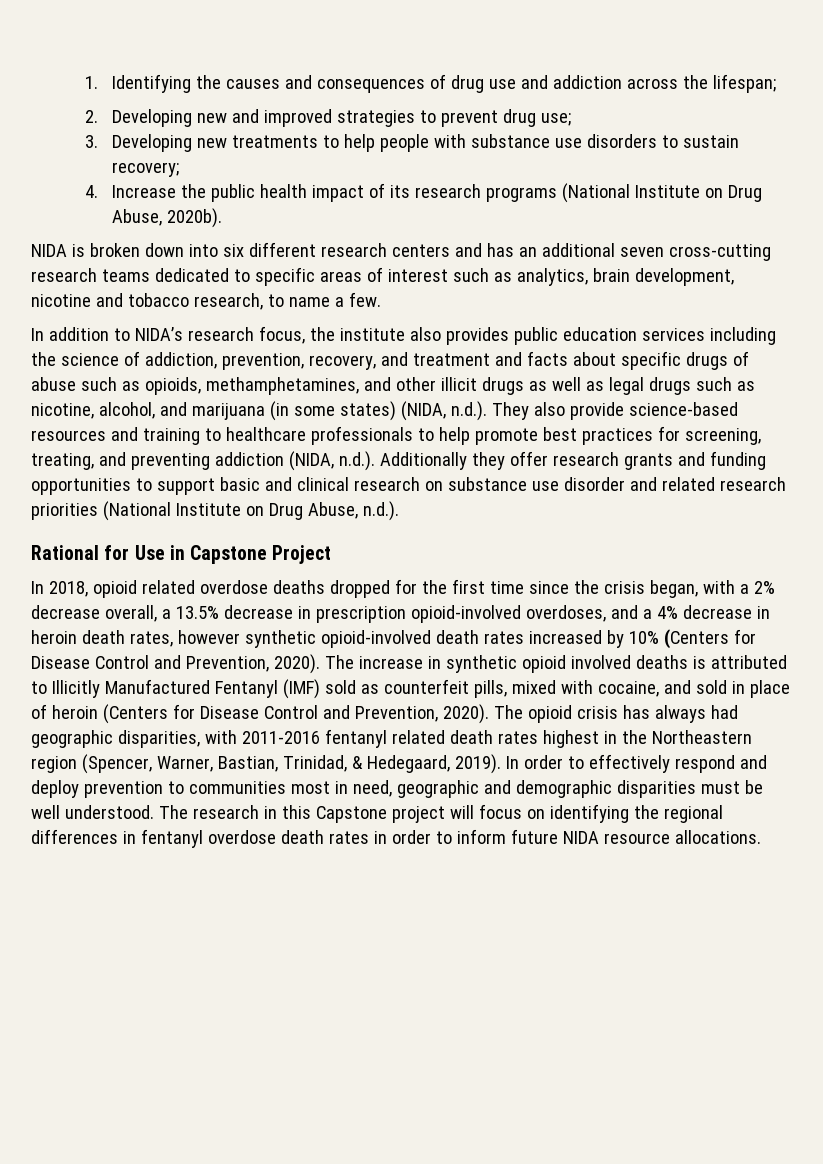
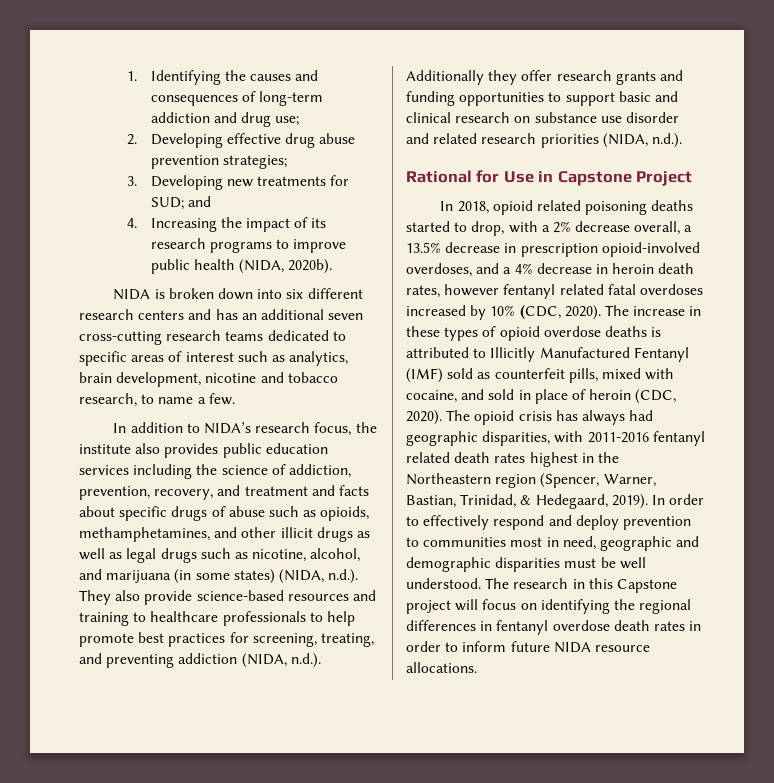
- 1. Identifying the causes and consequences of drug use and addiction across the lifespan;
- 2. Developing new and improved strategies to prevent drug use;
- 3. Developing new treatments to help people with substance use disorders to sustain recovery;
- 4. Increase the public health impact of its research programs (National Institute on Drug Abuse, 2020b).
+ 1. Identifying the causes and consequences of long-term addiction and drug use;
+ 2. Developing effective drug abuse prevention strategies;
+ 3. Developing new treatments for SUD; and
+ 4. Increasing the impact of its research programs to improve public health (NIDA, 2020b).
- In addition to NIDA’s research focus, the institute also provides public education services including the science of addiction, prevention, recovery, and treatment and facts about specific drugs of abuse such as opioids, methamphetamines, and other illicit drugs as well as legal drugs such as nicotine, alcohol, and marijuana (in some states) (NIDA, n.d.). They also provide science-based resources and training to healthcare professionals to help promote best practices for screening, treating, and preventing addiction (NIDA, n.d.). Additionally they offer research grants and funding opportunities to support basic and clinical research on substance use disorder and related research priorities (National Institute on Drug Abuse, n.d.).
+ In addition to NIDA’s research focus, the institute also provides public education services including the science of addiction, prevention, recovery, and treatment and facts about specific drugs of abuse such as opioids, methamphetamines, and other illicit drugs as well as legal drugs such as nicotine, alcohol, and marijuana (in some states) (NIDA, n.d.). They also provide science-based resources and training to healthcare professionals to help promote best practices for screening, treating, and preventing addiction (NIDA, n.d.). Additionally they offer research grants and funding opportunities to support basic and clinical research on substance use disorder and related research priorities (NIDA, n.d.).
- In 2018, opioid related overdose deaths dropped for the first time since the crisis began, with a 2% decrease overall, a 13.5% decrease in prescription opioid-involved overdoses, and a 4% decrease in heroin death rates, however synthetic opioid-involved death rates increased by 10% (Centers for Disease Control and Prevention, 2020). The increase in synthetic opioid involved deaths is attributed to Illicitly Manufactured Fentanyl (IMF) sold as counterfeit pills, mixed with cocaine, and sold in place of heroin (Centers for Disease Control and Prevention, 2020).
+ In 2018, opioid related poisoning deaths started to drop, with a 2% decrease overall, a 13.5% decrease in prescription opioid-involved overdoses, and a 4% decrease in heroin death rates, however fentanyl related fatal overdoses increased by 10% (CDC, 2020). The increase in these types of opioid overdose deaths is attributed to Illicitly Manufactured Fentanyl (IMF) sold as counterfeit pills, mixed with cocaine, and sold in place of heroin (CDC, 2020).

